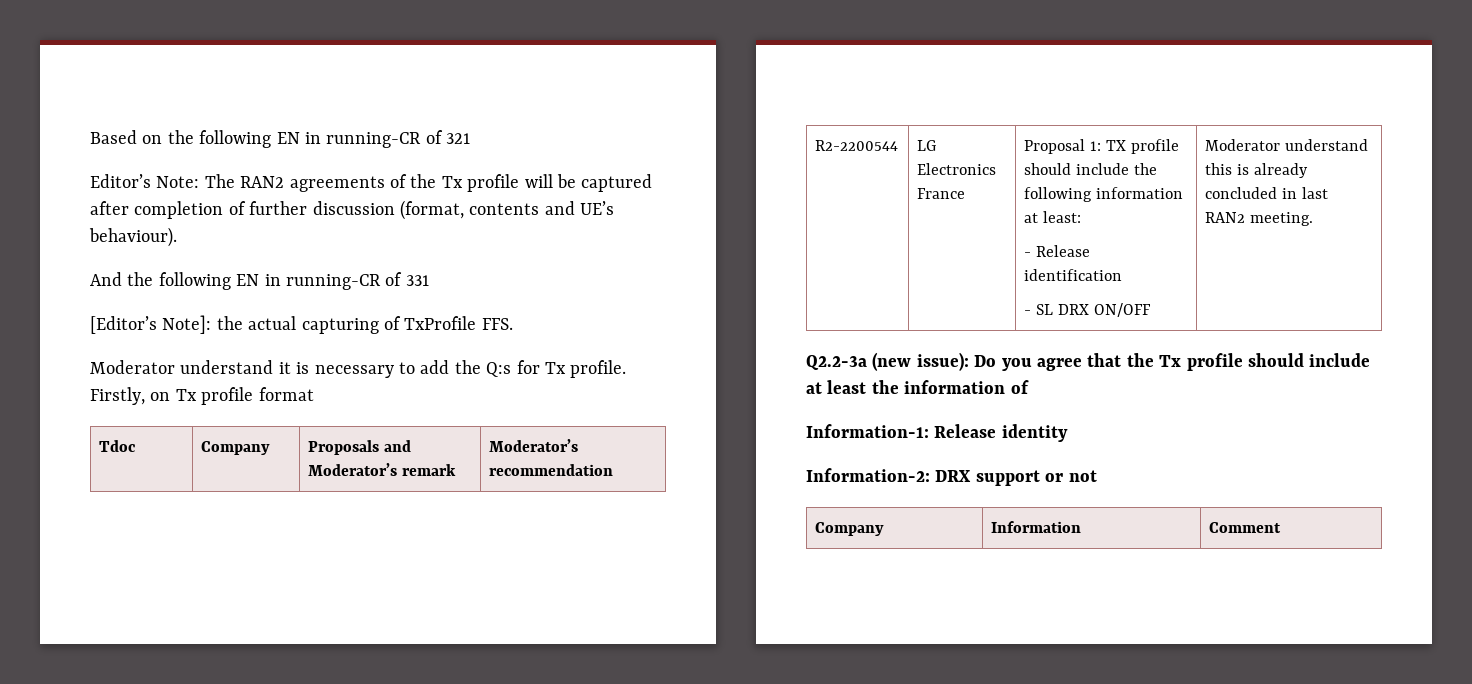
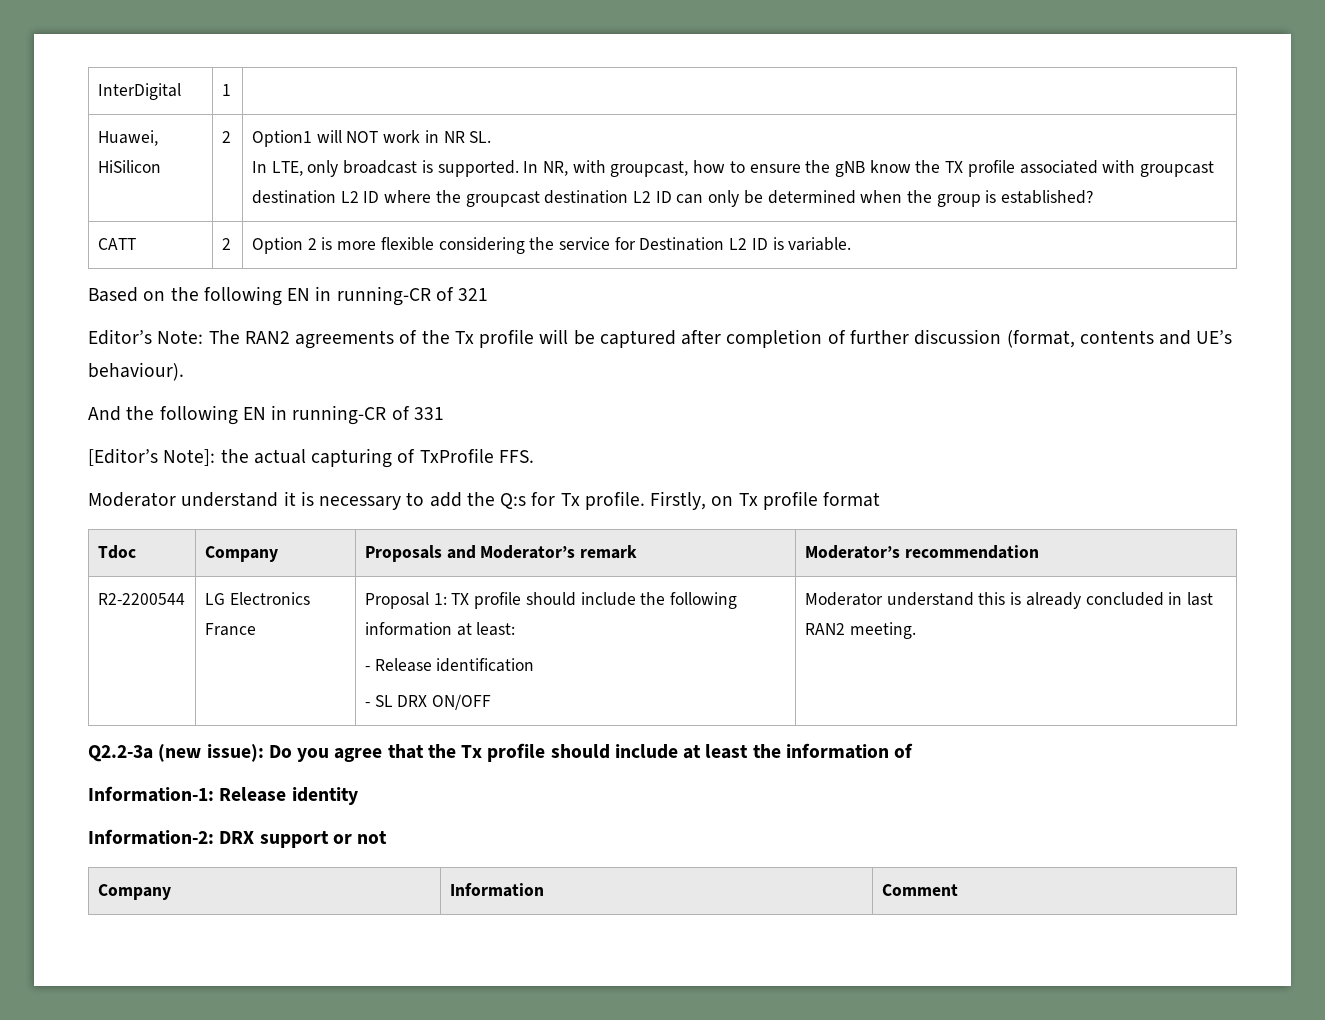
+ InterDigital | 1 |
+ Huawei, HiSilicon | 2 | Option1 will NOT work in NR SL.
+ In LTE, only broadcast is supported. In NR, with groupcast, how to ensure the gNB know the TX profile associated with groupcast destination L2 ID where the groupcast destination L2 ID can only be determined when the group is established?
+ CATT | 2 | Option 2 is more flexible considering the service for Destination L2 ID is variable.

